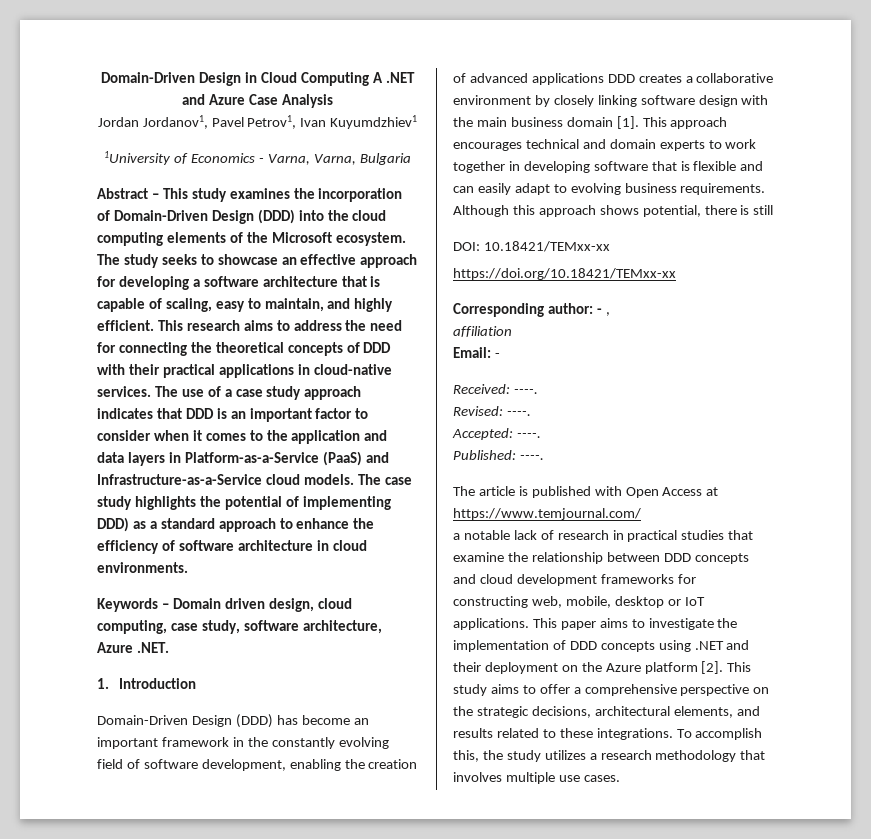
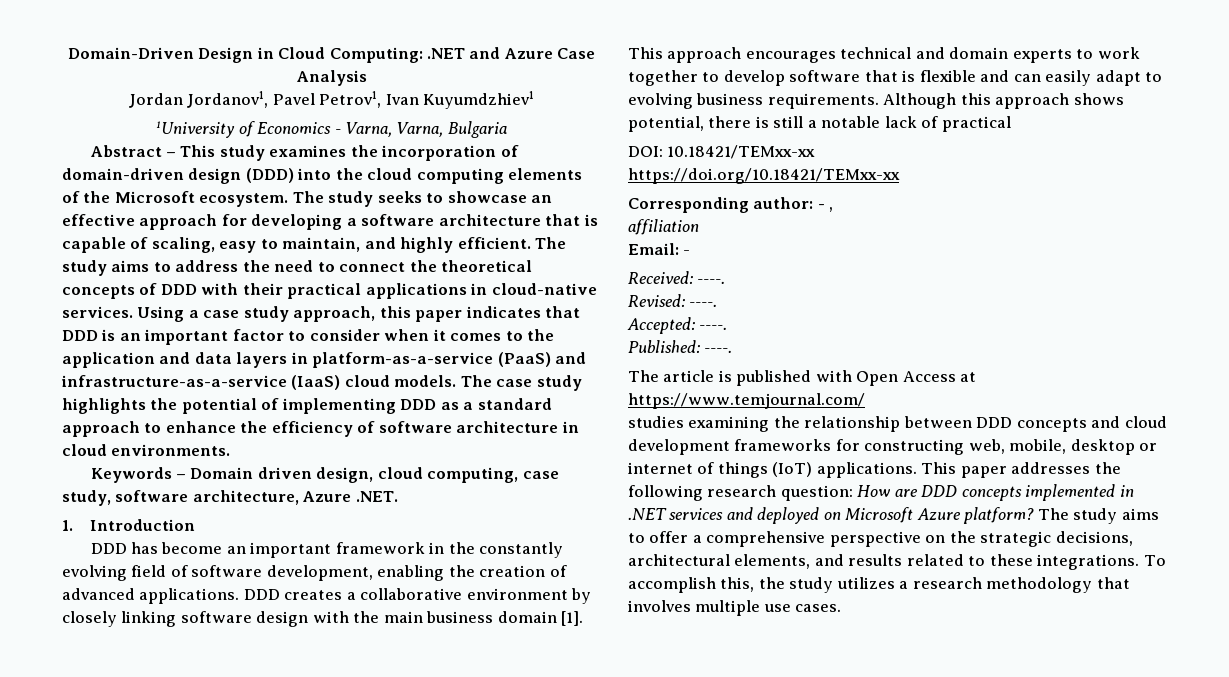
- Domain-Driven Design in Cloud Computing A .NET and Azure Case Analysis
+ Domain-Driven Design in Cloud Computing: .NET and Azure Case Analysis
- Abstract – This study examines the incorporation of Domain-Driven Design (DDD) into the cloud computing elements of the Microsoft ecosystem.
+ Abstract – This study examines the incorporation of domain-driven design (DDD) into the cloud computing elements of the Microsoft ecosystem.
- This research aims to address the need for connecting the theoretical concepts of DDD with their practical applications in cloud-native services.
+ The study aims to address the need to connect the theoretical concepts of DDD with their practical applications in cloud-native services.
- The use of a case study approach indicates that DDD is an important factor to consider when it comes to the application and data layers in Platform-as-a-Service (PaaS) and Infrastructure-as-a-Service cloud models.
+ Using a case study approach, this paper indicates that DDD is an important factor to consider when it comes to the application and data layers in platform-as-a-service (PaaS) and infrastructure-as-a-service (IaaS) cloud models.
- The case study highlights the potential of implementing DDD) as a standard approach to enhance the efficiency of software architecture in cloud environments.
+ The case study highlights the potential of implementing DDD as a standard approach to enhance the efficiency of software architecture in cloud environments.
- Domain-Driven Design (DDD) has become an important framework in the constantly evolving field of software development, enabling the creation of advanced applications DDD creates a collaborative environment by closely linking software design with the main business domain [1].
+ DDD has become an important framework in the constantly evolving field of software development, enabling the creation of advanced applications. DDD creates a collaborative environment by closely linking software design with the main business domain [1].
- This approach encourages technical and domain experts to work together in developing software that is flexible and can easily adapt to evolving business requirements.
+ This approach encourages technical and domain experts to work together to develop software that is flexible and can easily adapt to evolving business requirements.
- Although this approach shows potential, there is still
+ Although this approach shows potential, there is still a notable lack of practical
- a notable lack of research in practical studies that examine the relationship between DDD concepts and cloud development frameworks for constructing web, mobile, desktop or IoT applications. This paper aims to investigate the implementation of DDD concepts using .NET and their deployment on the Azure platform [2]. This study aims to offer a comprehensive perspective on the strategic decisions, architectural elements, and results related to these integrations.
+ studies examining the relationship between DDD concepts and cloud development frameworks for constructing web, mobile, desktop or internet of things (IoT) applications. This paper addresses the following research question: How are DDD concepts implemented in .NET services and deployed on Microsoft Azure platform? The study aims to offer a comprehensive perspective on the strategic decisions, architectural elements, and results related to these integrations.

